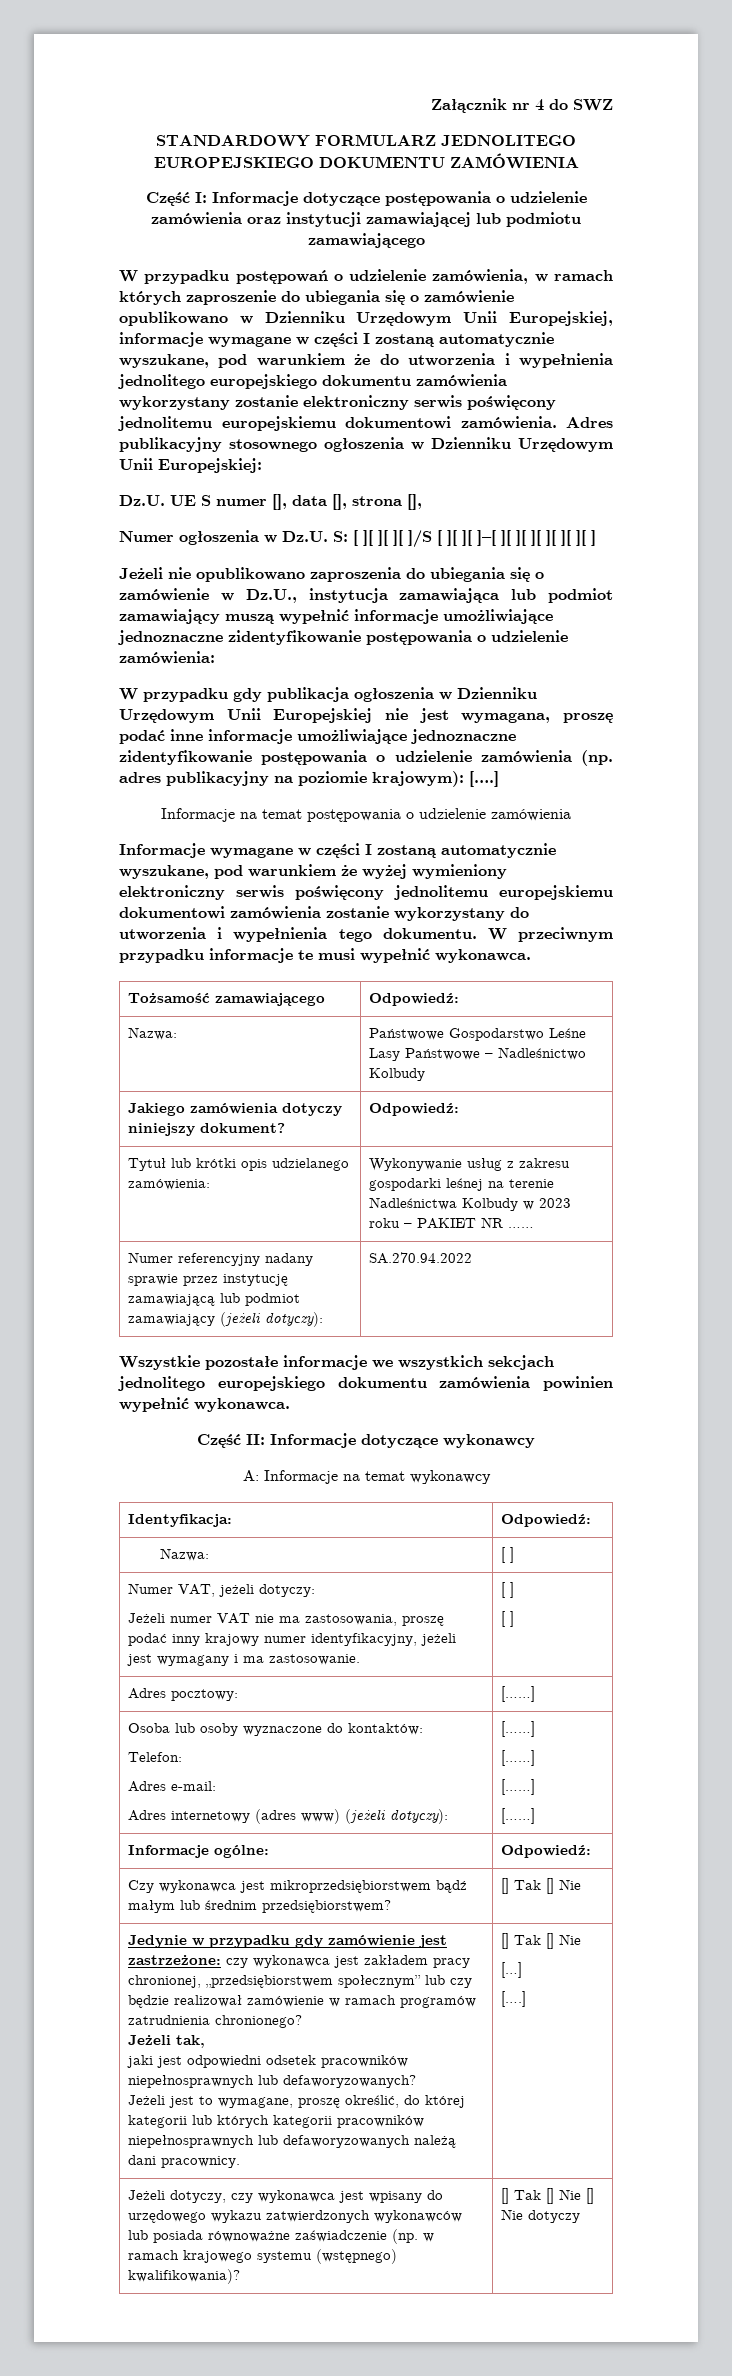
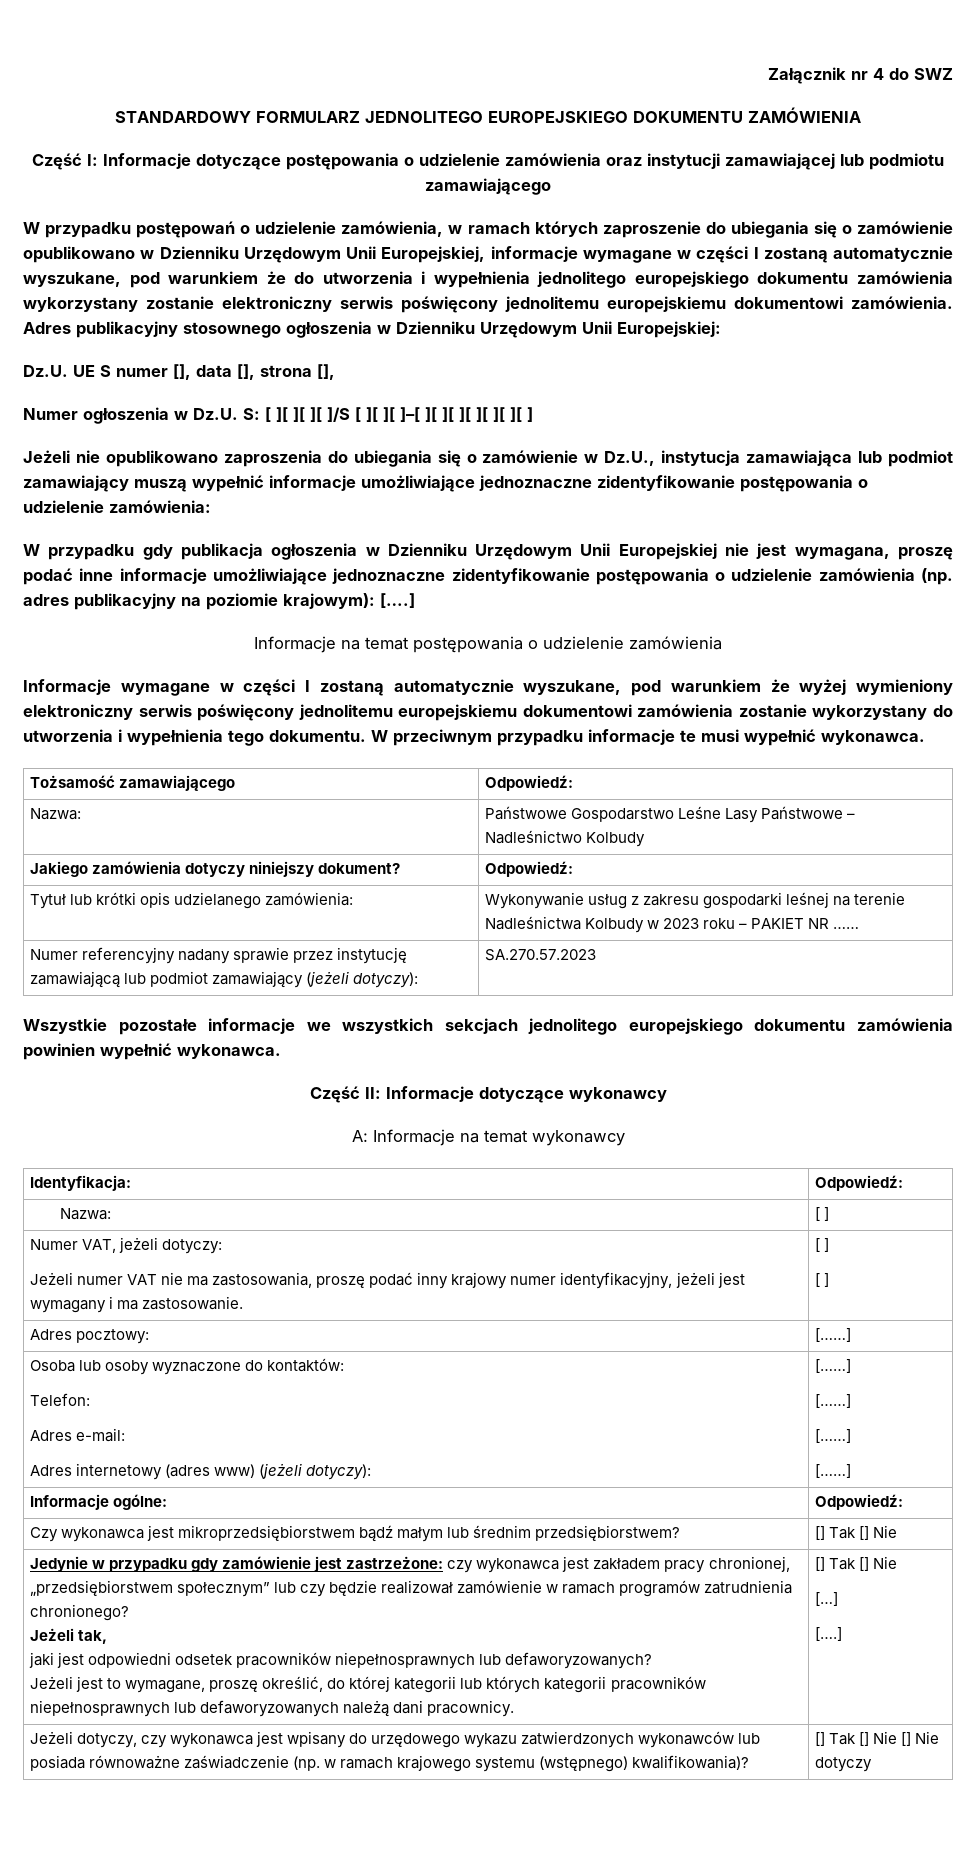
- Numer referencyjny nadany sprawie przez instytucję zamawiającą lub podmiot zamawiający (jeżeli dotyczy): | SA.270.94.2022
+ Numer referencyjny nadany sprawie przez instytucję zamawiającą lub podmiot zamawiający (jeżeli dotyczy): | SA.270.57.2023

